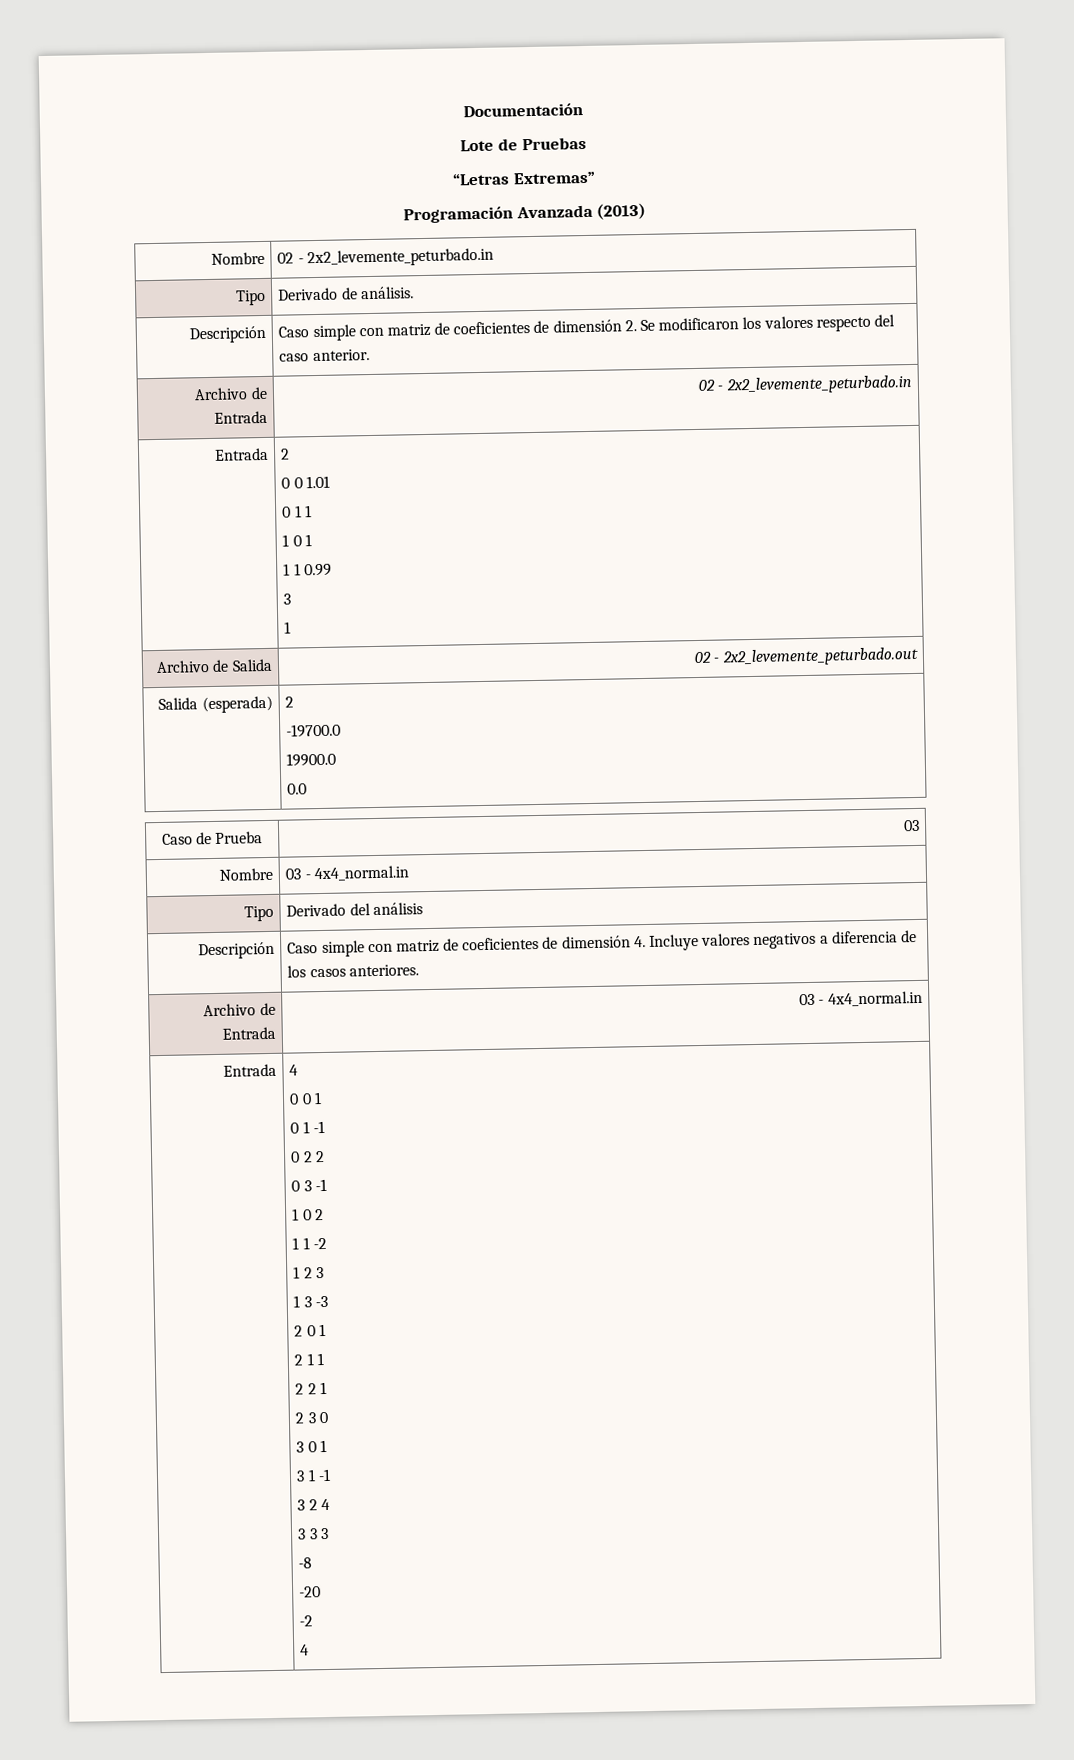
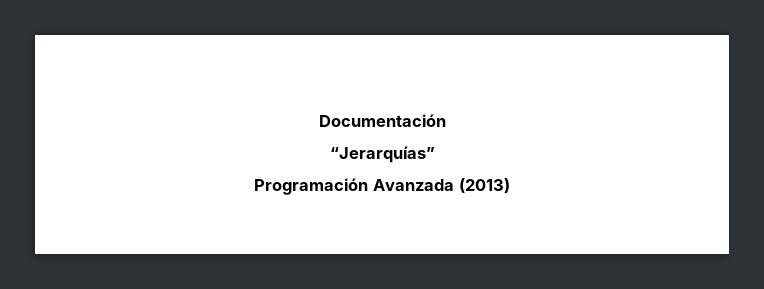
- Lote de Pruebas
- “Letras Extremas”
+ “Jerarquías”
  Programación Avanzada (2013)
- Nombre | 02 - 2x2_levemente_peturbado.in
- Tipo | Derivado de análisis.
- Descripción | Caso simple con matriz de coeficientes de dimensión 2. Se modificaron los valores respecto del caso anterior.
- Archivo de Entrada | 02 - 2x2_levemente_peturbado.in
- Entrada | 2
- 0 0 1.01
- 0 1 1
- 1 0 1
- 1 1 0.99
- 3
- 1
- Archivo de Salida | 02 - 2x2_levemente_peturbado.out
- Salida (esperada) | 2
- -19700.0
- 19900.0
- 0.0
- Caso de Prueba | 03
- Nombre | 03 - 4x4_normal.in
- Tipo | Derivado del análisis
- Descripción | Caso simple con matriz de coeficientes de dimensión 4. Incluye valores negativos a diferencia de los casos anteriores.
- Archivo de Entrada | 03 - 4x4_normal.in
- Entrada | 4
- 0 0 1
- 0 1 -1
- 0 2 2
- 0 3 -1
- 1 0 2
- 1 1 -2
- 1 2 3
- 1 3 -3
- 2 0 1
- 2 1 1
- 2 2 1
- 2 3 0
- 3 0 1
- 3 1 -1
- 3 2 4
- 3 3 3
- -8
- -20
- -2
- 4

